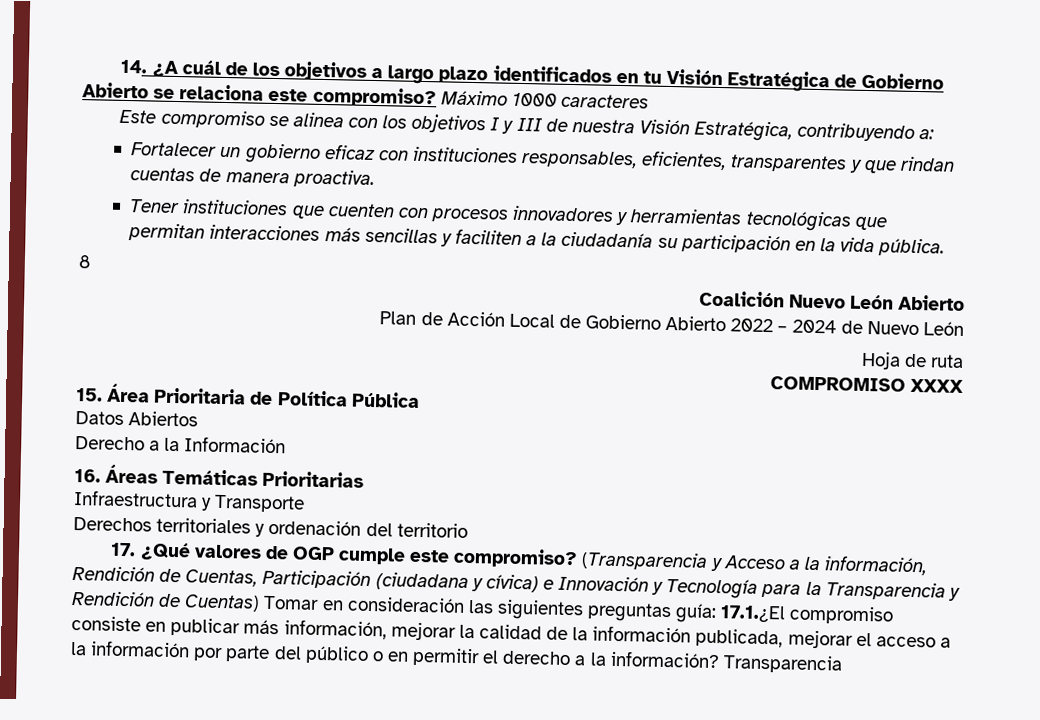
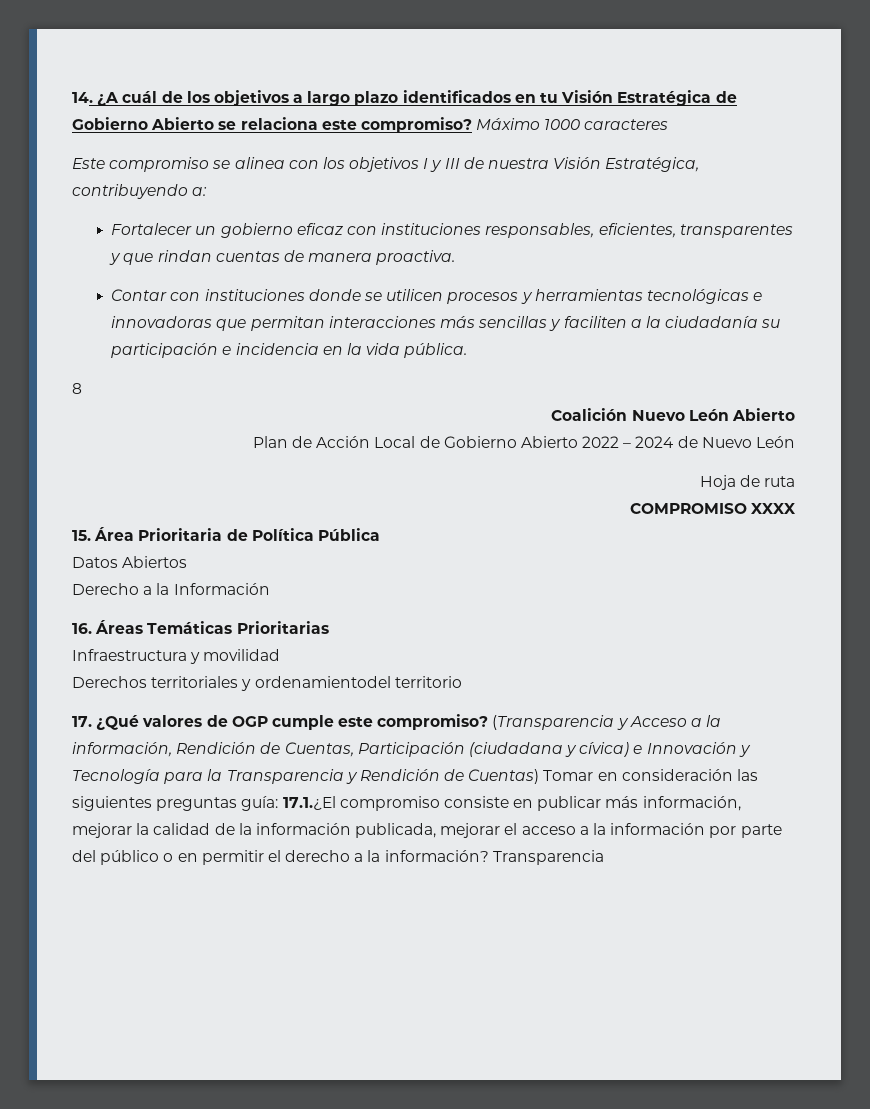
- Tener instituciones que cuenten con procesos innovadores y herramientas tecnológicas que permitan interacciones más sencillas y faciliten a la ciudadanía su participación en la vida pública.
+ Contar con instituciones donde se utilicen procesos y herramientas tecnológicas e innovadoras que permitan interacciones más sencillas y faciliten a la ciudadanía su participación e incidencia en la vida pública.
- Infraestructura y Transporte
+ Infraestructura y movilidad
- Derechos territoriales y ordenación del territorio
+ Derechos territoriales y ordenamientodel territorio

